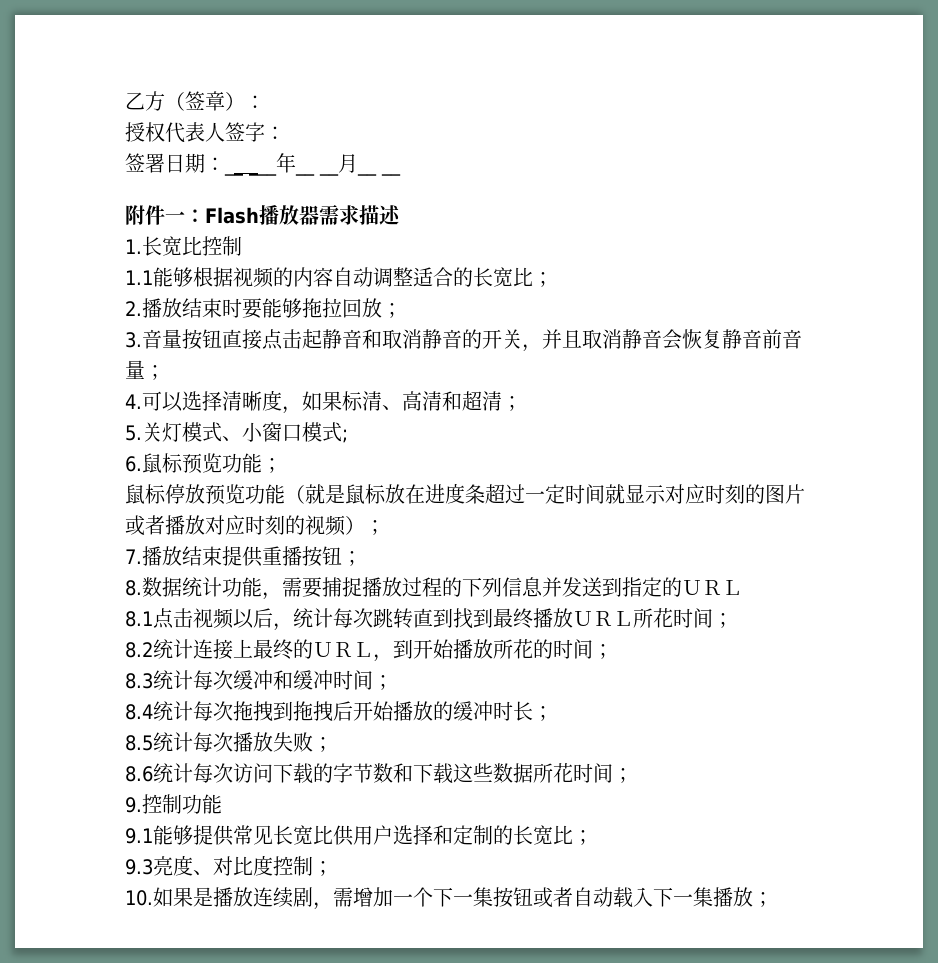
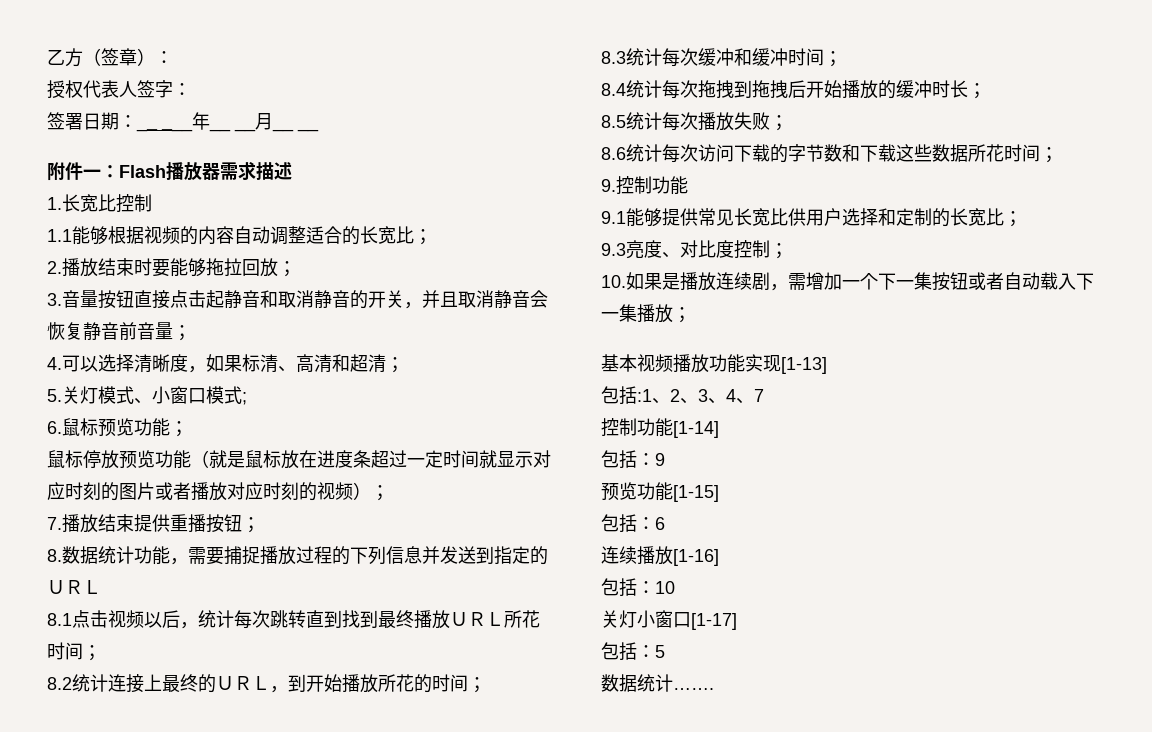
+ 基本视频播放功能实现[1-13]
+ 包括:1、2、3、4、7
+ 控制功能[1-14]
+ 包括：9
+ 预览功能[1-15]
+ 包括：6
+ 连续播放[1-16]
+ 包括：10
+ 关灯小窗口[1-17]
+ 包括：5
+ 数据统计…….

